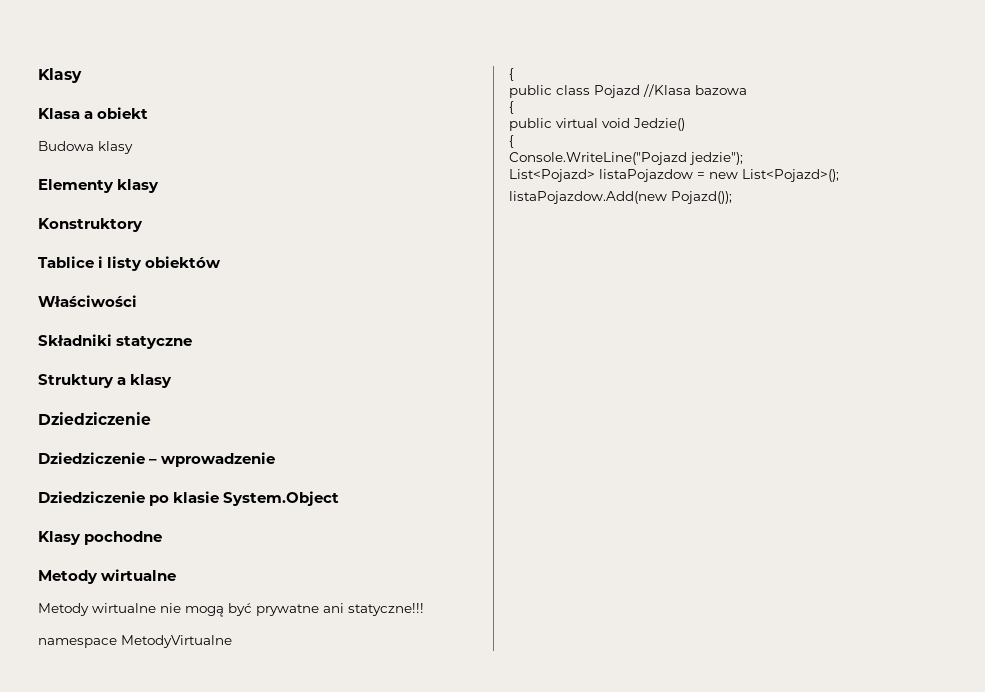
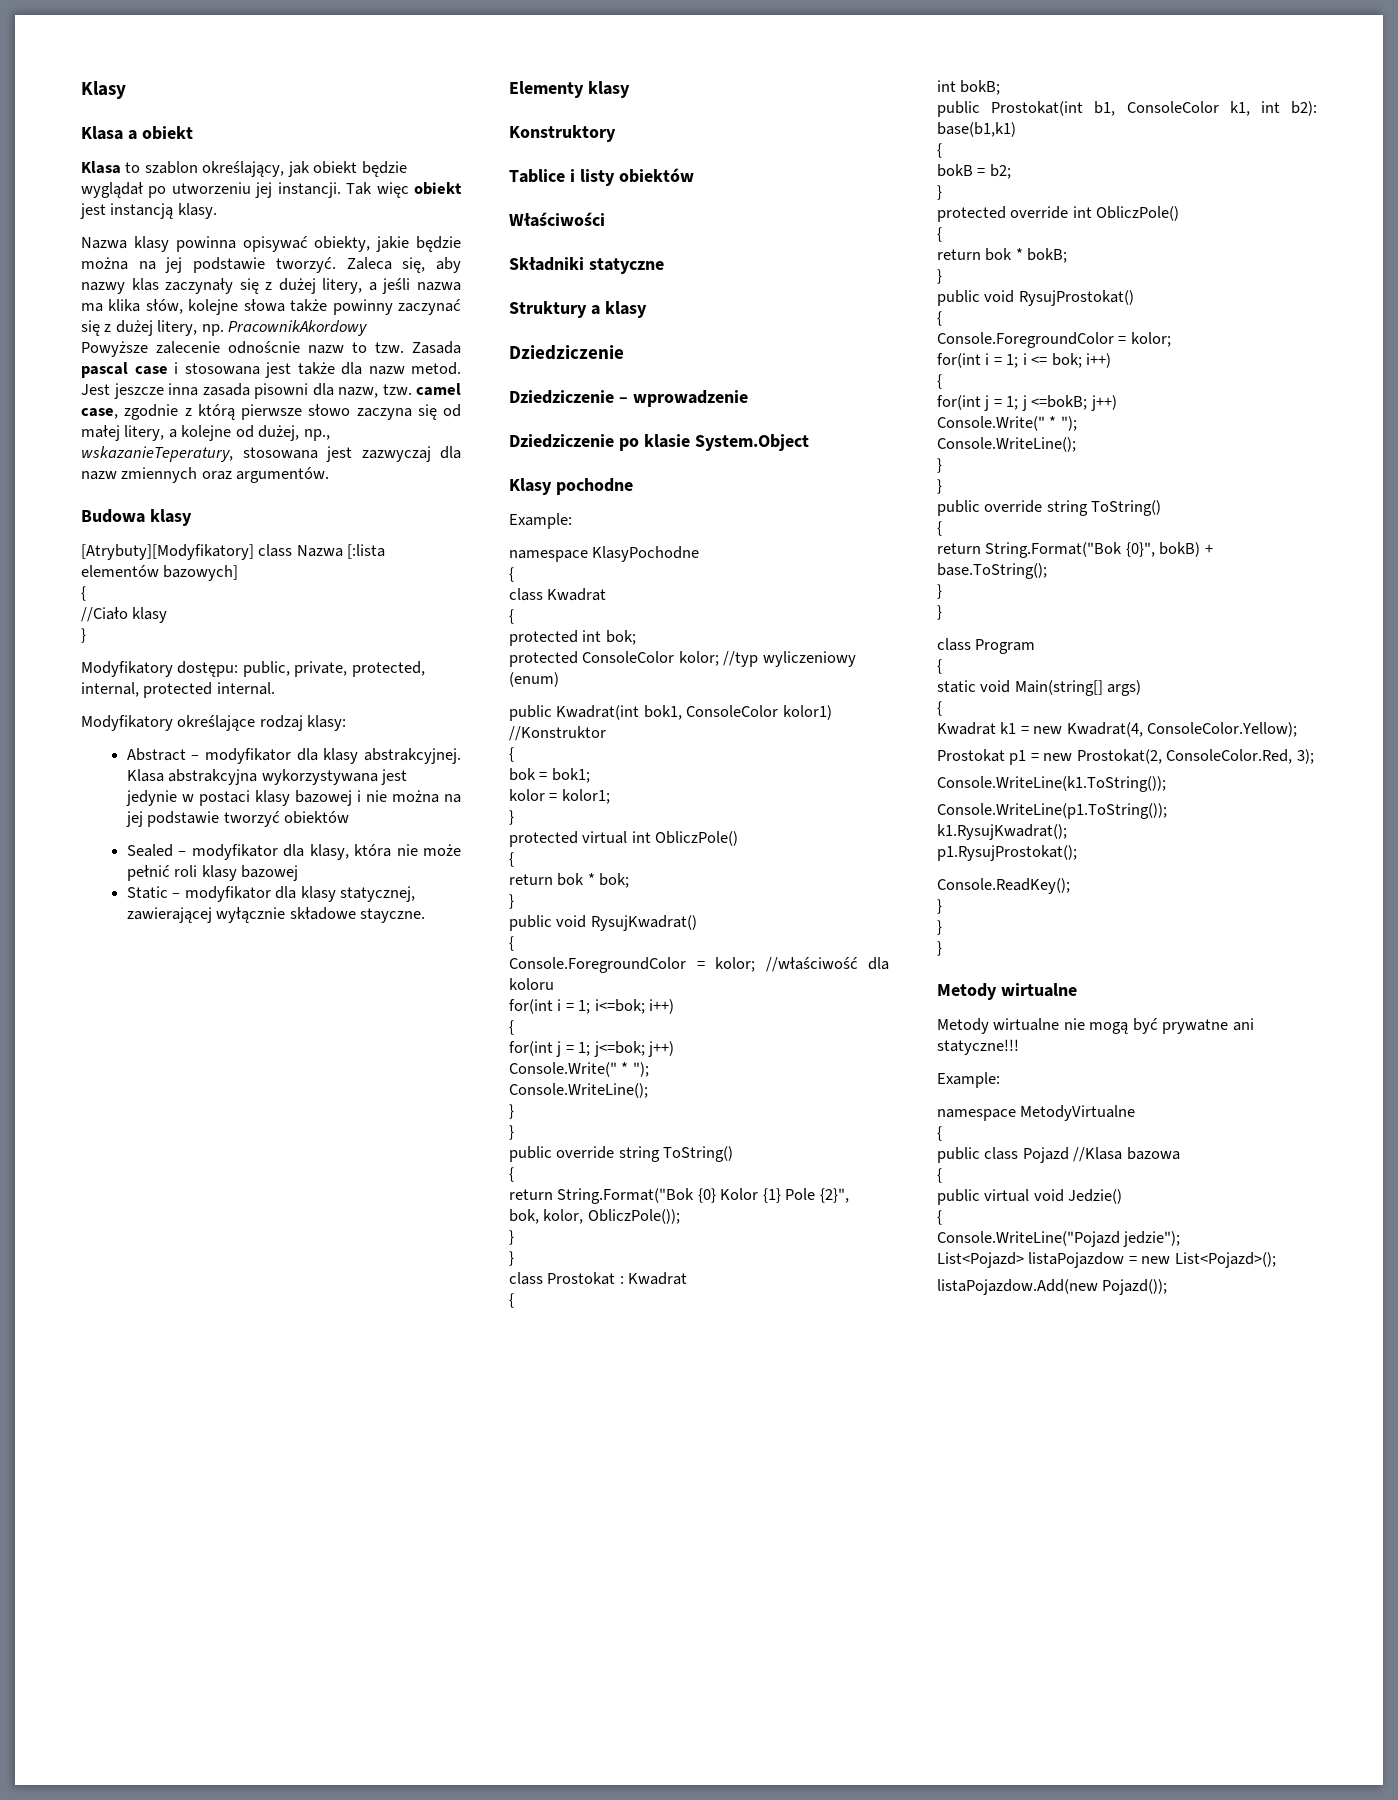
+ Klasa to szablon określający, jak obiekt będzie wyglądał po utworzeniu jej instancji. Tak więc obiekt jest instancją klasy.
+ Nazwa klasy powinna opisywać obiekty, jakie będzie można na jej podstawie tworzyć. Zaleca się, aby nazwy klas zaczynały się z dużej litery, a jeśli nazwa ma klika słów, kolejne słowa także powinny zaczynać się z dużej litery, np. PracownikAkordowy
+ Powyższe zalecenie odnoścnie nazw to tzw. Zasada pascal case i stosowana jest także dla nazw metod. Jest jeszcze inna zasada pisowni dla nazw, tzw. camel case, zgodnie z którą pierwsze słowo zaczyna się od małej litery, a kolejne od dużej, np., wskazanieTeperatury, stosowana jest zazwyczaj dla nazw zmiennych oraz argumentów.
  Budowa klasy
+ [Atrybuty][Modyfikatory] class Nazwa [:lista elementów bazowych]
+ {
+ //Ciało klasy
+ }
+ Modyfikatory dostępu: public, private, protected, internal, protected internal.
+ Modyfikatory określające rodzaj klasy:
+ Abstract – modyfikator dla klasy abstrakcyjnej. Klasa abstrakcyjna wykorzystywana jest jedynie w postaci klasy bazowej i nie można na jej podstawie tworzyć obiektów
+ Sealed – modyfikator dla klasy, która nie może pełnić roli klasy bazowej
+ Static – modyfikator dla klasy statycznej, zawierającej wyłącznie składowe stayczne.
  Klasy pochodne
+ Example:
+ namespace KlasyPochodne
+ {
+ class Kwadrat
+ {
+ protected int bok;
+ protected ConsoleColor kolor; //typ wyliczeniowy (enum)
+ public Kwadrat(int bok1, ConsoleColor kolor1) //Konstruktor
+ {
+ bok = bok1;
+ kolor = kolor1;
+ }
+ protected virtual int ObliczPole()
+ {
+ return bok * bok;
+ }
+ public void RysujKwadrat()
+ {
+ Console.ForegroundColor = kolor; //właściwość dla koloru
+ for(int i = 1; i<=bok; i++)
+ {
+ for(int j = 1; j<=bok; j++)
+ Console.Write(" * ");
+ Console.WriteLine();
+ }
+ }
+ public override string ToString()
+ {
+ return String.Format("Bok {0} Kolor {1} Pole {2}",
+ bok, kolor, ObliczPole());
+ }
+ }
+ class Prostokat : Kwadrat
+ {
+ int bokB;
+ public Prostokat(int b1, ConsoleColor k1, int b2): base(b1,k1)
+ {
+ bokB = b2;
+ }
+ protected override int ObliczPole()
+ {
+ return bok * bokB;
+ }
+ public void RysujProstokat()
+ {
+ Console.ForegroundColor = kolor;
+ for(int i = 1; i <= bok; i++)
+ {
+ for(int j = 1; j <=bokB; j++)
+ Console.Write(" * ");
+ Console.WriteLine();
+ }
+ }
+ public override string ToString()
+ {
+ return String.Format("Bok {0}", bokB) + base.ToString();
+ }
+ }
+ class Program
+ {
+ static void Main(string[] args)
+ {
+ Kwadrat k1 = new Kwadrat(4, ConsoleColor.Yellow);
+ Prostokat p1 = new Prostokat(2, ConsoleColor.Red, 3);
+ Console.WriteLine(k1.ToString());
+ Console.WriteLine(p1.ToString());
+ k1.RysujKwadrat();
+ p1.RysujProstokat();
+ Console.ReadKey();
+ }
+ }
+ }
  Metody wirtualne nie mogą być prywatne ani statyczne!!!
+ Example:

